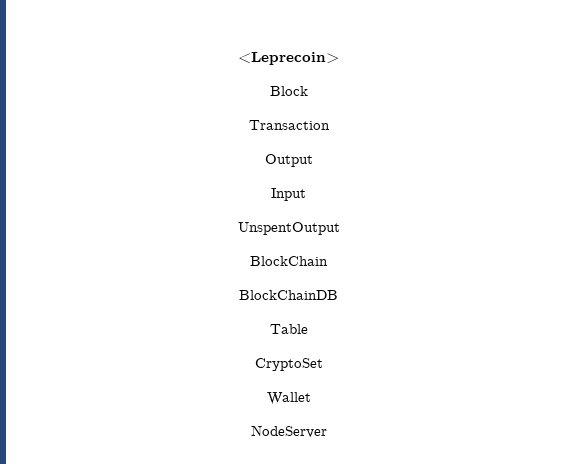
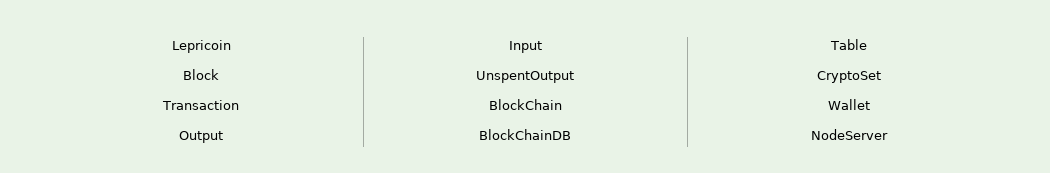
- <Leprecoin>
+ Lepricoin

